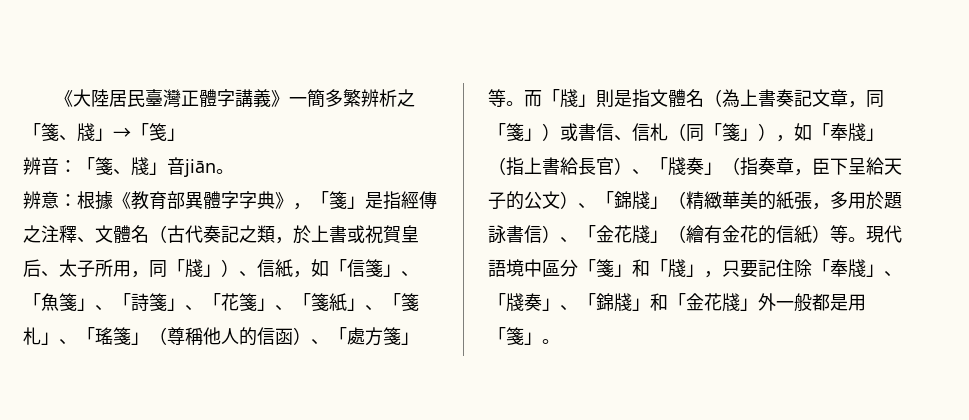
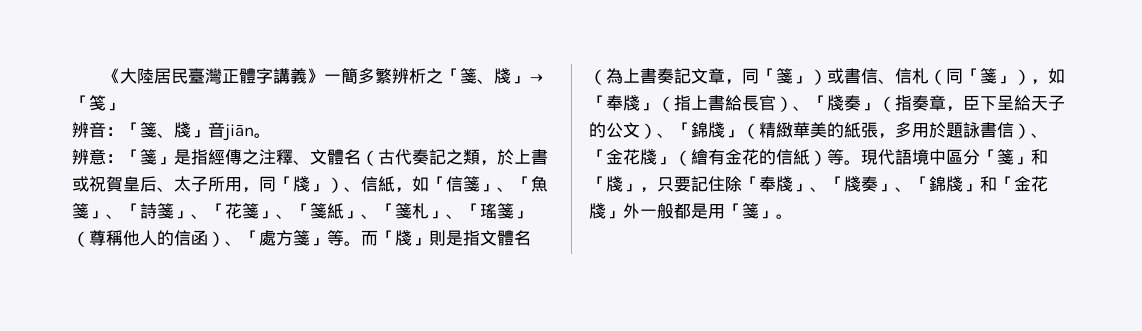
- 辨意：根據《教育部異體字字典》，「箋」是指經傳之注釋、文體名（古代奏記之類，於上書或祝賀皇后、太子所用，同「牋」）、信紙，如「信箋」、「魚箋」、「詩箋」、「花箋」、「箋紙」、「箋札」、「瑤箋」（尊稱他人的信函）、「處方箋」等。
+ 辨意：「箋」是指經傳之注釋、文體名（古代奏記之類，於上書或祝賀皇后、太子所用，同「牋」）、信紙，如「信箋」、「魚箋」、「詩箋」、「花箋」、「箋紙」、「箋札」、「瑤箋」（尊稱他人的信函）、「處方箋」等。

